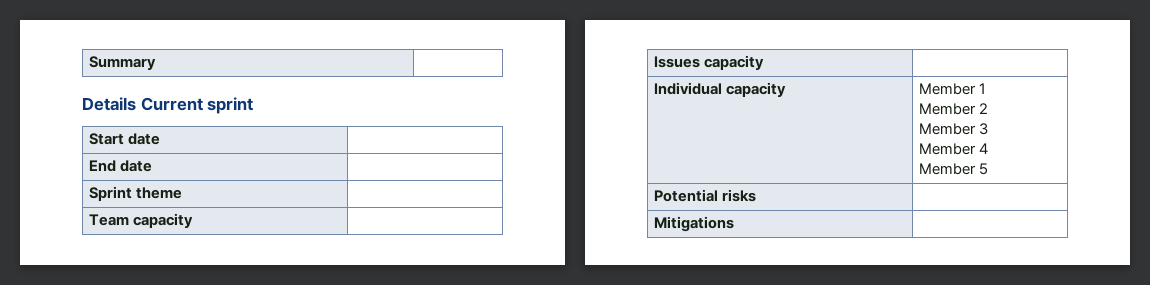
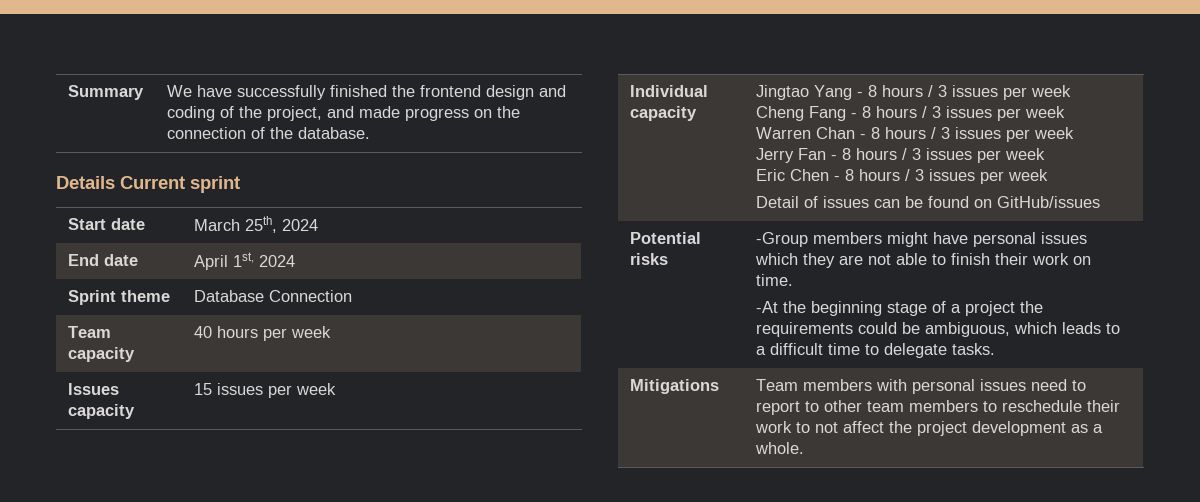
- Summary |
+ Summary | We have successfully finished the frontend design and coding of the project, and made progress on the connection of the database.
- Start date |
+ Start date | March 25th, 2024
- End date |
+ End date | April 1st, 2024
- Sprint theme |
+ Sprint theme | Database Connection
- Team capacity |
- Issues capacity |
- Individual capacity | Member 1
- Member 2
- Member 3
- Member 4
- Member 5
- Potential risks |
- Mitigations |
+ Team capacity | 40 hours per week
+ Issues capacity | 15 issues per week
+ Individual capacity | Jingtao Yang - 8 hours / 3 issues per week
+ Cheng Fang - 8 hours / 3 issues per week
+ Warren Chan - 8 hours / 3 issues per week
+ Jerry Fan - 8 hours / 3 issues per week
+ Eric Chen - 8 hours / 3 issues per week
+ Detail of issues can be found on GitHub/issues
+ Potential risks | -Group members might have personal issues which they are not able to finish their work on time.
+ -At the beginning stage of a project the requirements could be ambiguous, which leads to a difficult time to delegate tasks.
+ Mitigations | Team members with personal issues need to report to other team members to reschedule their work to not affect the project development as a whole.

